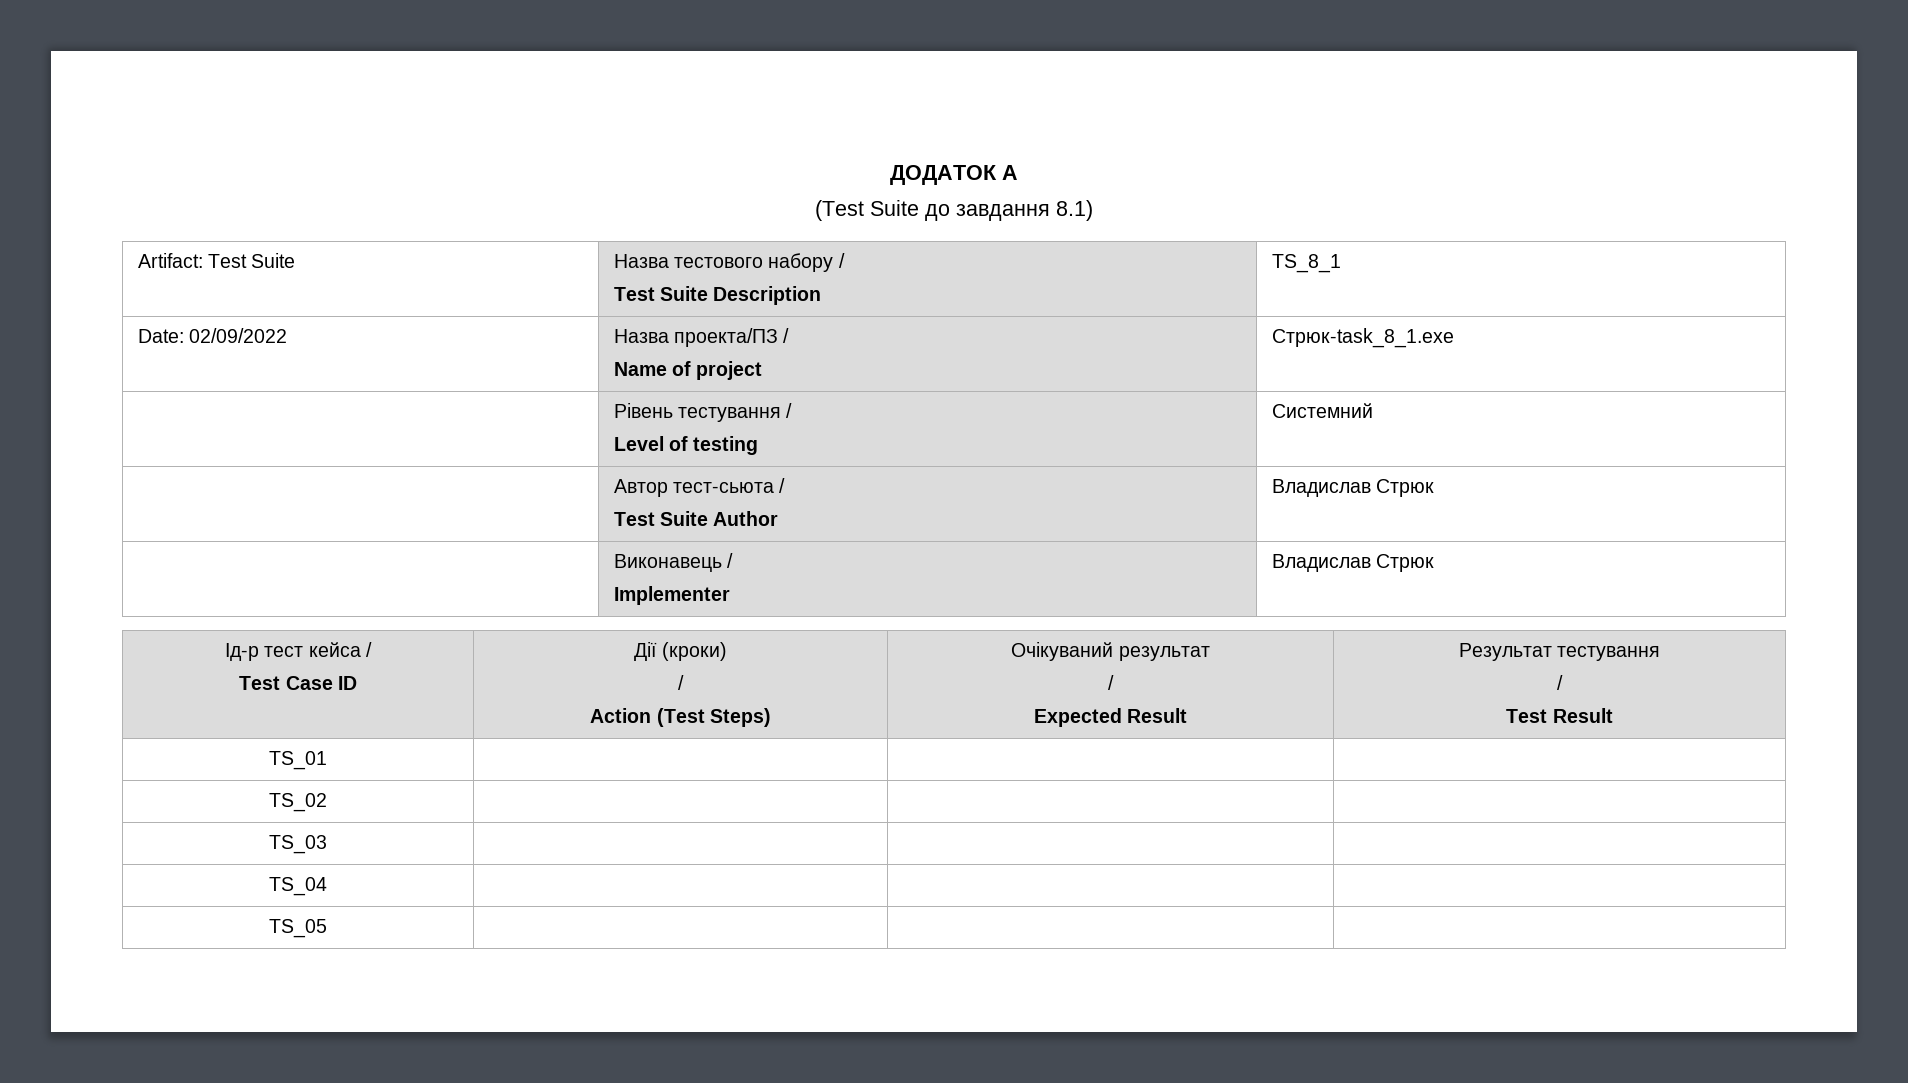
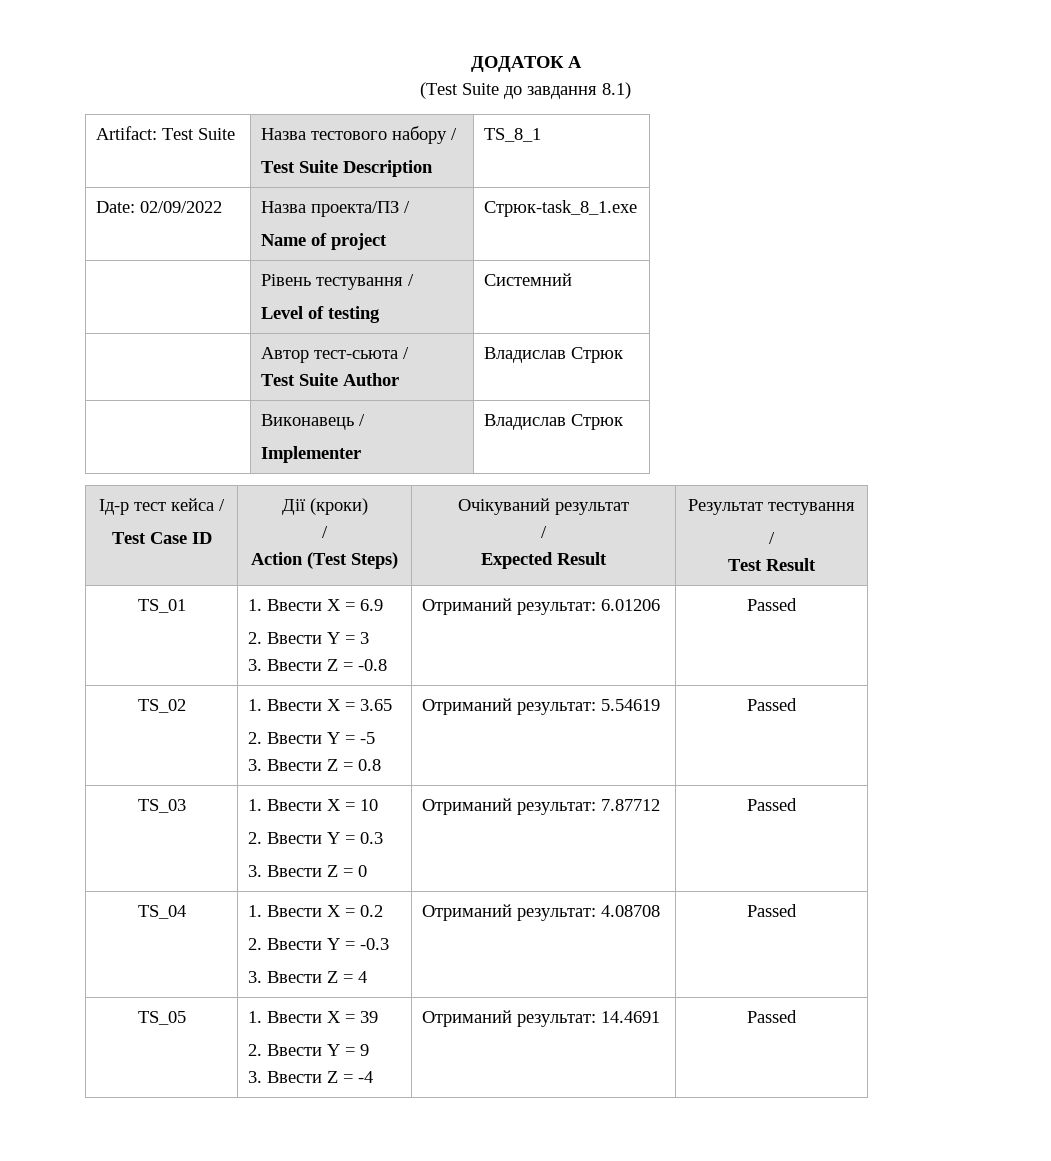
- TS_01 | | |
- TS_02 | | |
- TS_03 | | |
- TS_04 | | |
- TS_05 | | |
+ TS_01 | 1. Ввести X = 6.9
+ 2. Ввести Y = 3
+ 3. Ввести Z = -0.8 | Отриманий результат: 6.01206 | Passed
+ TS_02 | 1. Ввести X = 3.65
+ 2. Ввести Y = -5
+ 3. Ввести Z = 0.8 | Отриманий результат: 5.54619 | Passed
+ TS_03 | 1. Ввести X = 10
+ 2. Ввести Y = 0.3
+ 3. Ввести Z = 0 | Отриманий результат: 7.87712 | Passed
+ TS_04 | 1. Ввести X = 0.2
+ 2. Ввести Y = -0.3
+ 3. Ввести Z = 4 | Отриманий результат: 4.08708 | Passed
+ TS_05 | 1. Ввести X = 39
+ 2. Ввести Y = 9
+ 3. Ввести Z = -4 | Отриманий результат: 14.4691 | Passed

